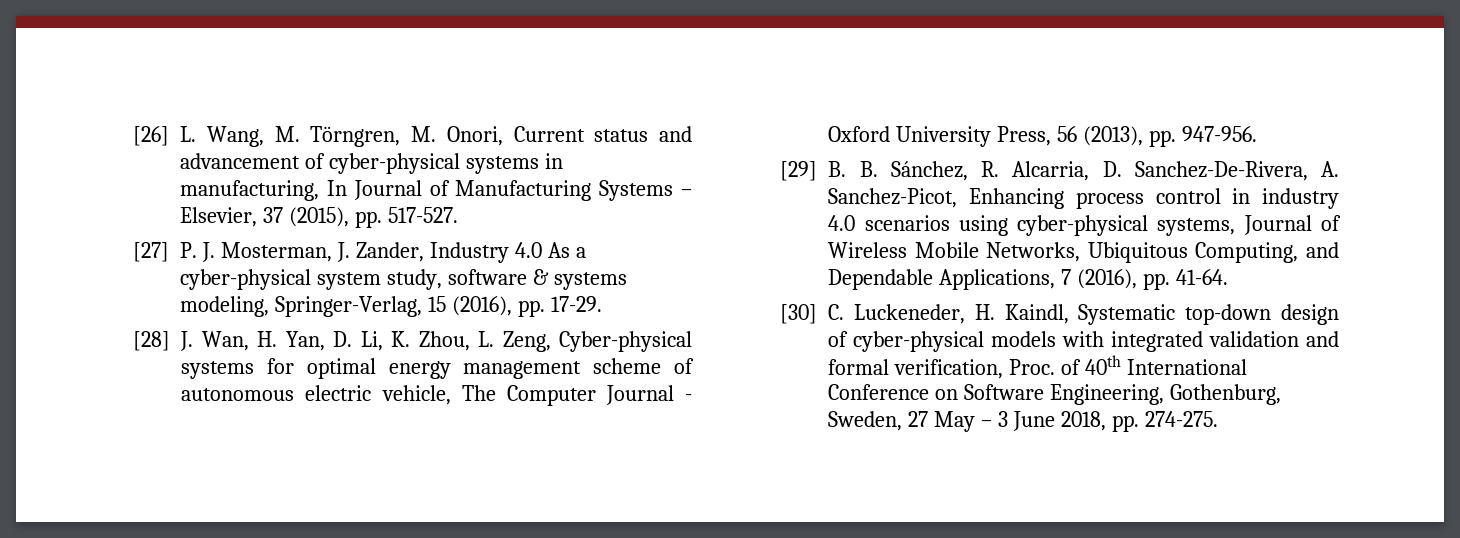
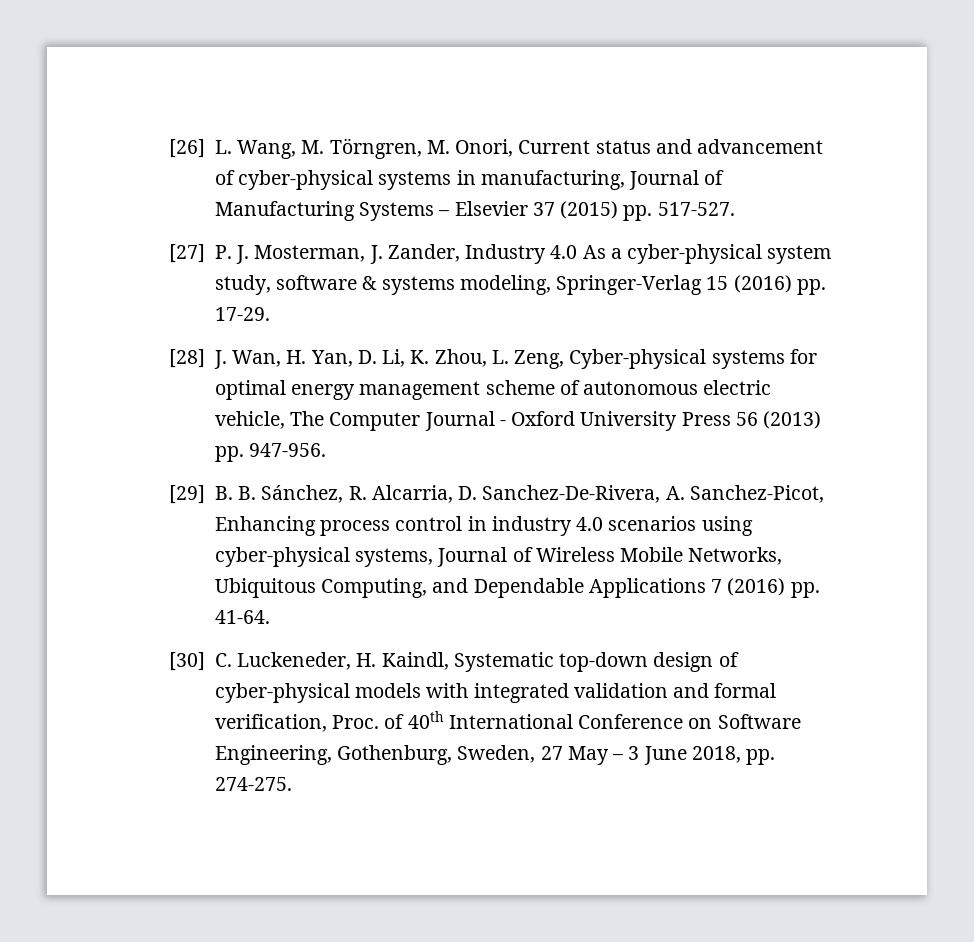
- [26] L. Wang, M. Törngren, M. Onori, Current status and advancement of cyber-physical systems in manufacturing, In Journal of Manufacturing Systems – Elsevier, 37 (2015), pp. 517-527.
+ [26] L. Wang, M. Törngren, M. Onori, Current status and advancement of cyber-physical systems in manufacturing, Journal of Manufacturing Systems – Elsevier 37 (2015) pp. 517-527.
- [27] P. J. Mosterman, J. Zander, Industry 4.0 As a cyber-physical system study, software & systems modeling, Springer-Verlag, 15 (2016), pp. 17-29.
+ [27] P. J. Mosterman, J. Zander, Industry 4.0 As a cyber-physical system study, software & systems modeling, Springer-Verlag 15 (2016) pp. 17-29.
- [28] J. Wan, H. Yan, D. Li, K. Zhou, L. Zeng, Cyber-physical systems for optimal energy management scheme of autonomous electric vehicle, The Computer Journal - Oxford University Press, 56 (2013), pp. 947-956.
+ [28] J. Wan, H. Yan, D. Li, K. Zhou, L. Zeng, Cyber-physical systems for optimal energy management scheme of autonomous electric vehicle, The Computer Journal - Oxford University Press 56 (2013) pp. 947-956.
- [29] B. B. Sánchez, R. Alcarria, D. Sanchez-De-Rivera, A. Sanchez-Picot, Enhancing process control in industry 4.0 scenarios using cyber-physical systems, Journal of Wireless Mobile Networks, Ubiquitous Computing, and Dependable Applications, 7 (2016), pp. 41-64.
+ [29] B. B. Sánchez, R. Alcarria, D. Sanchez-De-Rivera, A. Sanchez-Picot, Enhancing process control in industry 4.0 scenarios using cyber-physical systems, Journal of Wireless Mobile Networks, Ubiquitous Computing, and Dependable Applications 7 (2016) pp. 41-64.

